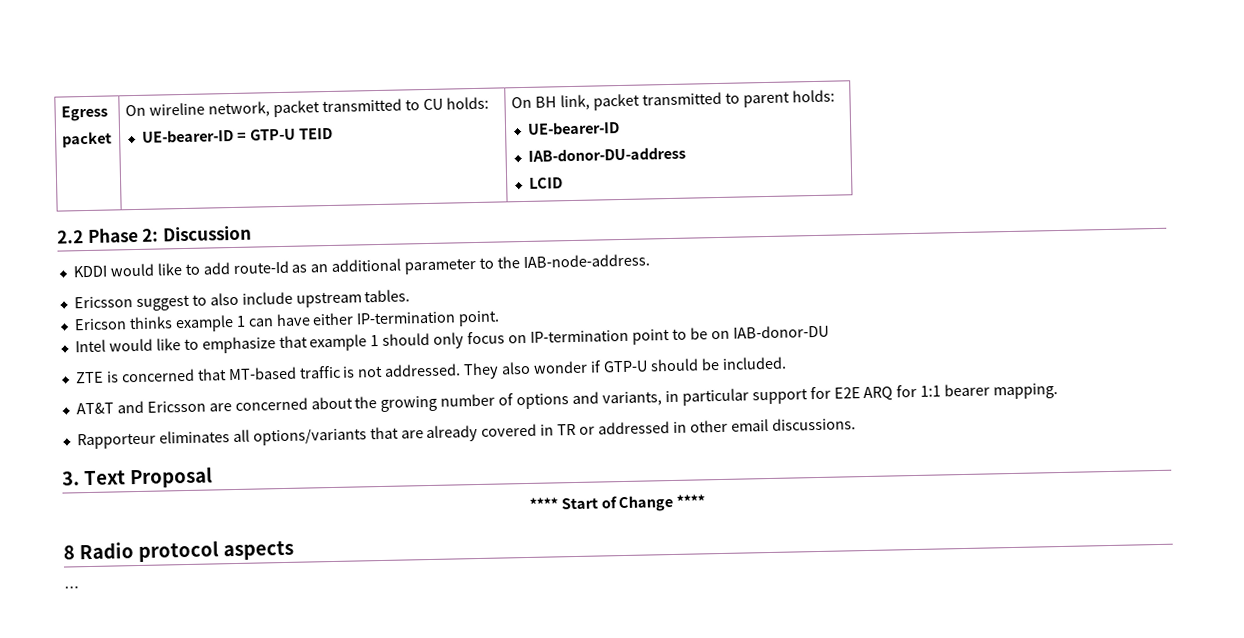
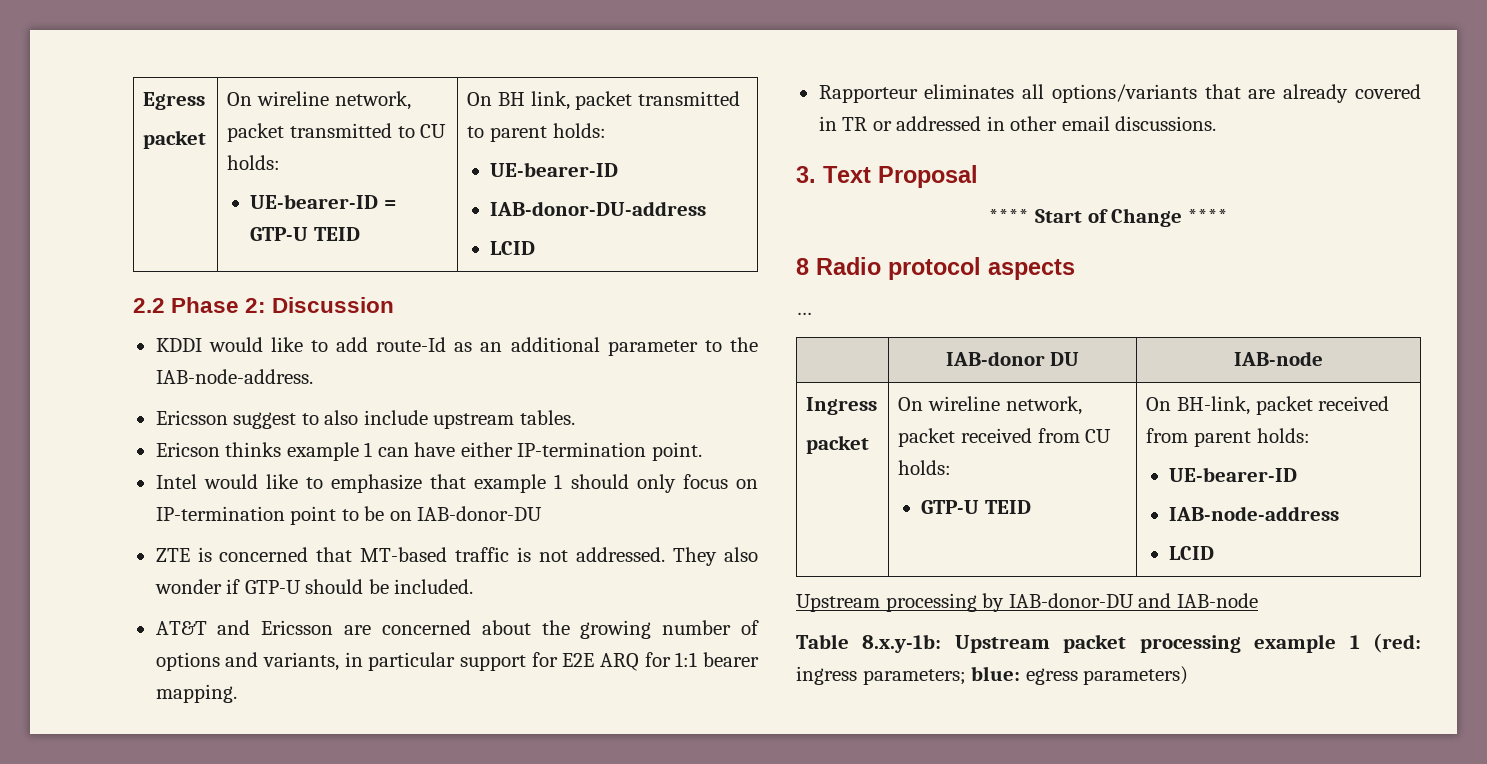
+ | IAB-donor DU | IAB-node
+ Ingress
+ packet | On wireline network, packet received from CU holds:
+ GTP-U TEID | On BH-link, packet received from parent holds:
+ UE-bearer-ID
+ IAB-node-address
+ LCID
+ Upstream processing by IAB-donor-DU and IAB-node
+ Table 8.x.y-1b: Upstream packet processing example 1 (red: ingress parameters; blue: egress parameters)

